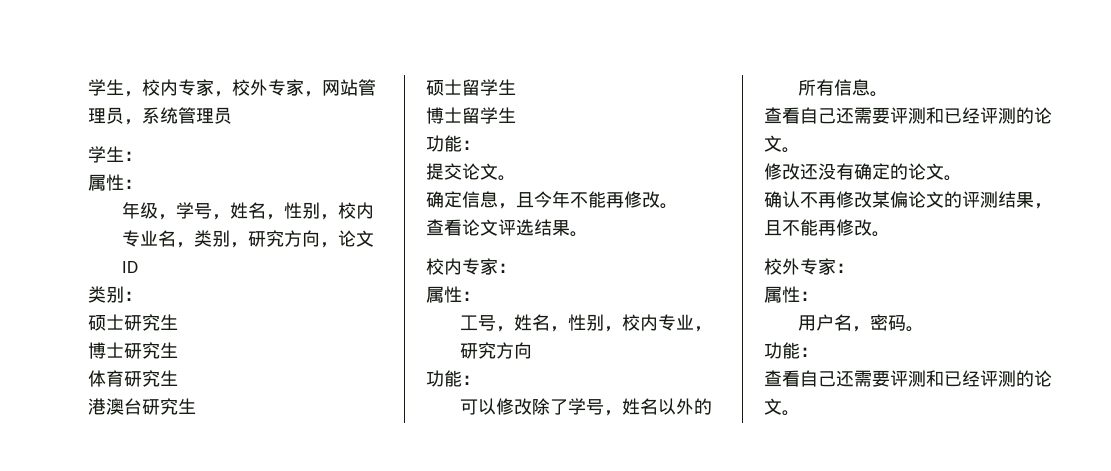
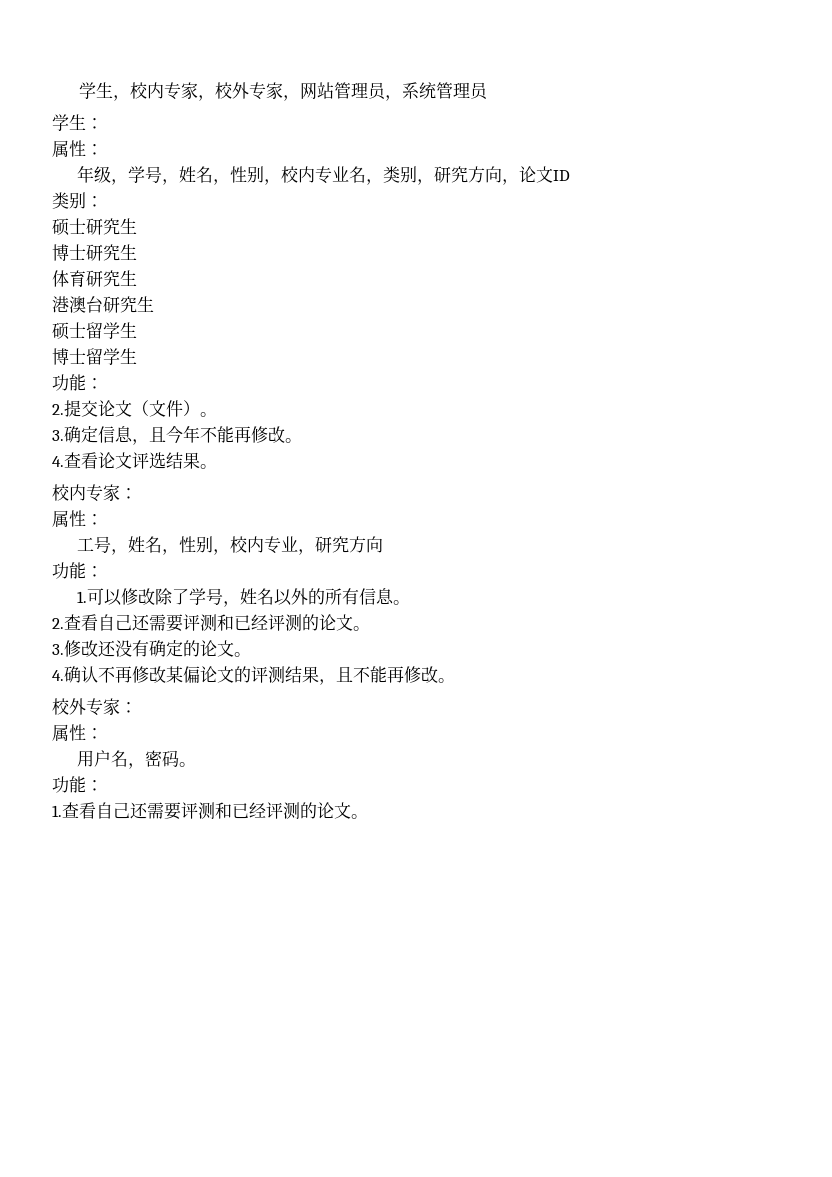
- 提交论文。
- 确定信息，且今年不能再修改。
+ 2.提交论文（文件）。
+ 3.确定信息，且今年不能再修改。
- 查看论文评选结果。
+ 4.查看论文评选结果。
- 可以修改除了学号，姓名以外的所有信息。
- 查看自己还需要评测和已经评测的论文。
+ 1.可以修改除了学号，姓名以外的所有信息。
+ 2.查看自己还需要评测和已经评测的论文。
- 修改还没有确定的论文。
+ 3.修改还没有确定的论文。
- 确认不再修改某偏论文的评测结果，且不能再修改。
+ 4.确认不再修改某偏论文的评测结果，且不能再修改。
  用户名，密码。
  功能：
- 查看自己还需要评测和已经评测的论文。
+ 1.查看自己还需要评测和已经评测的论文。

